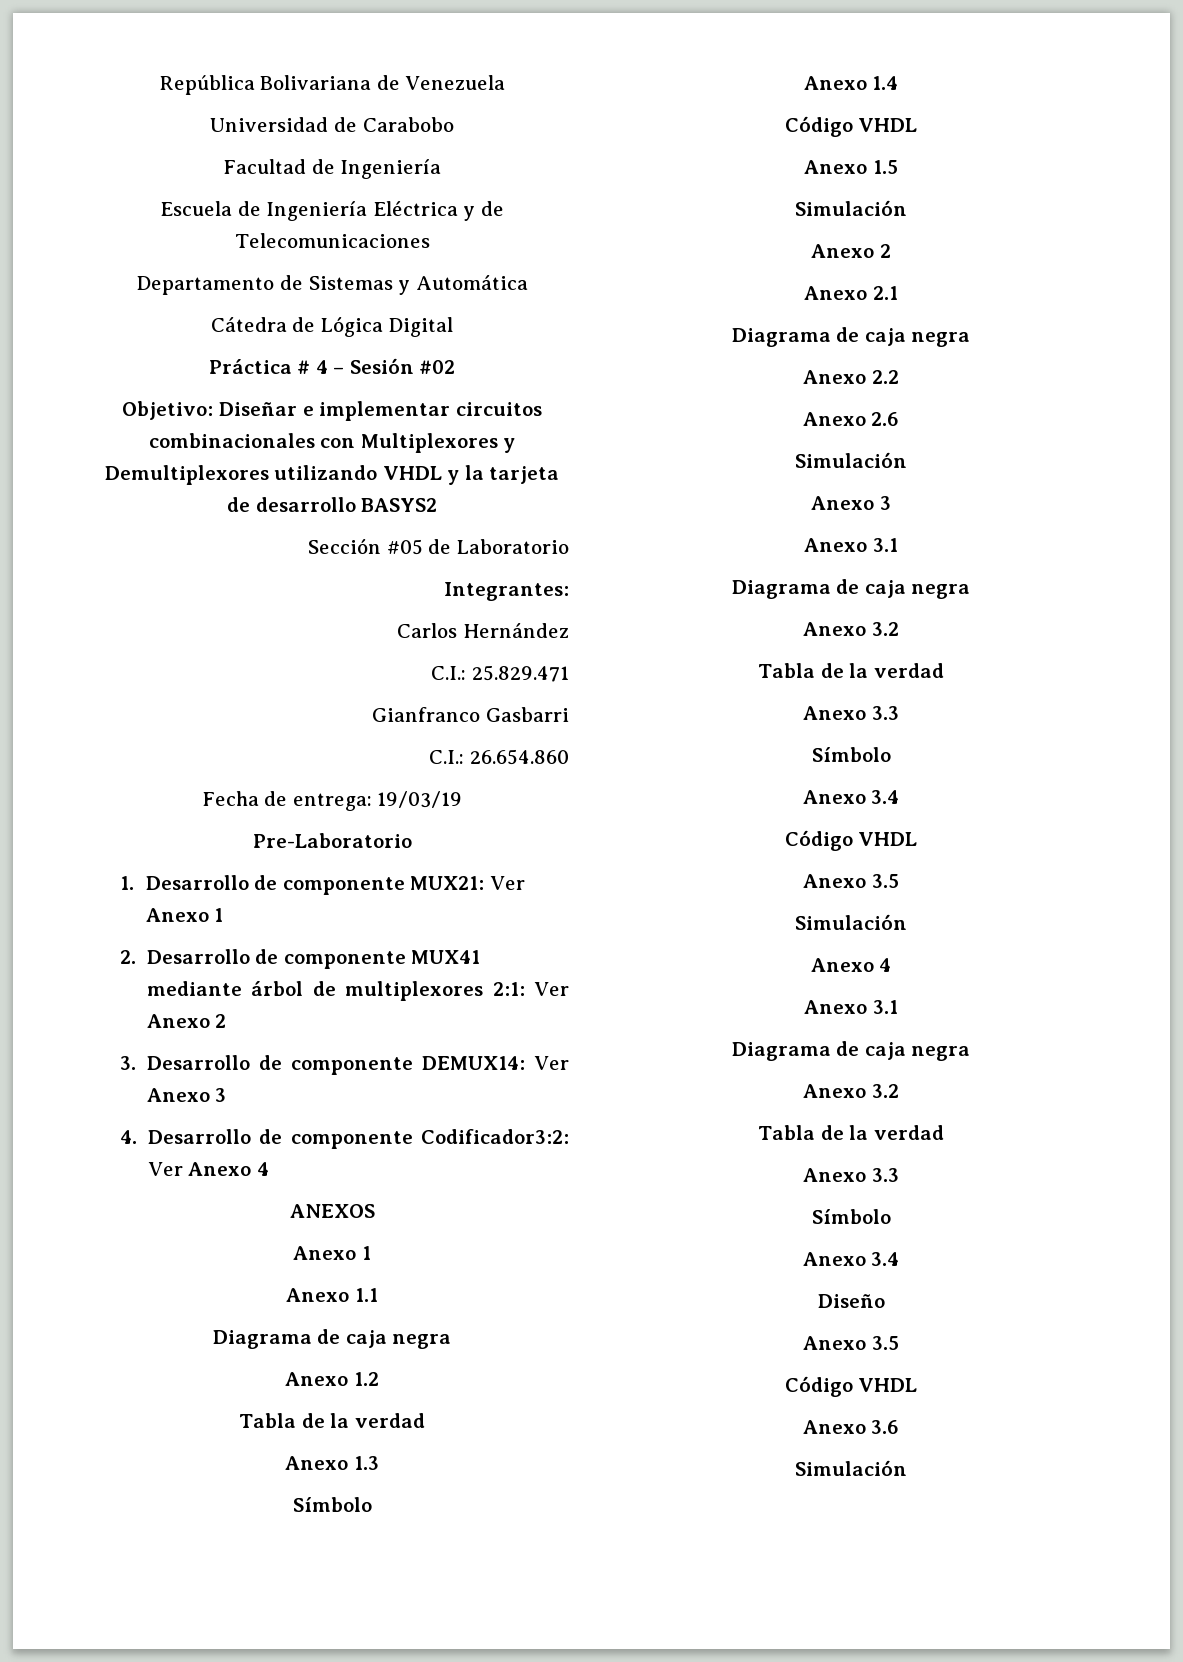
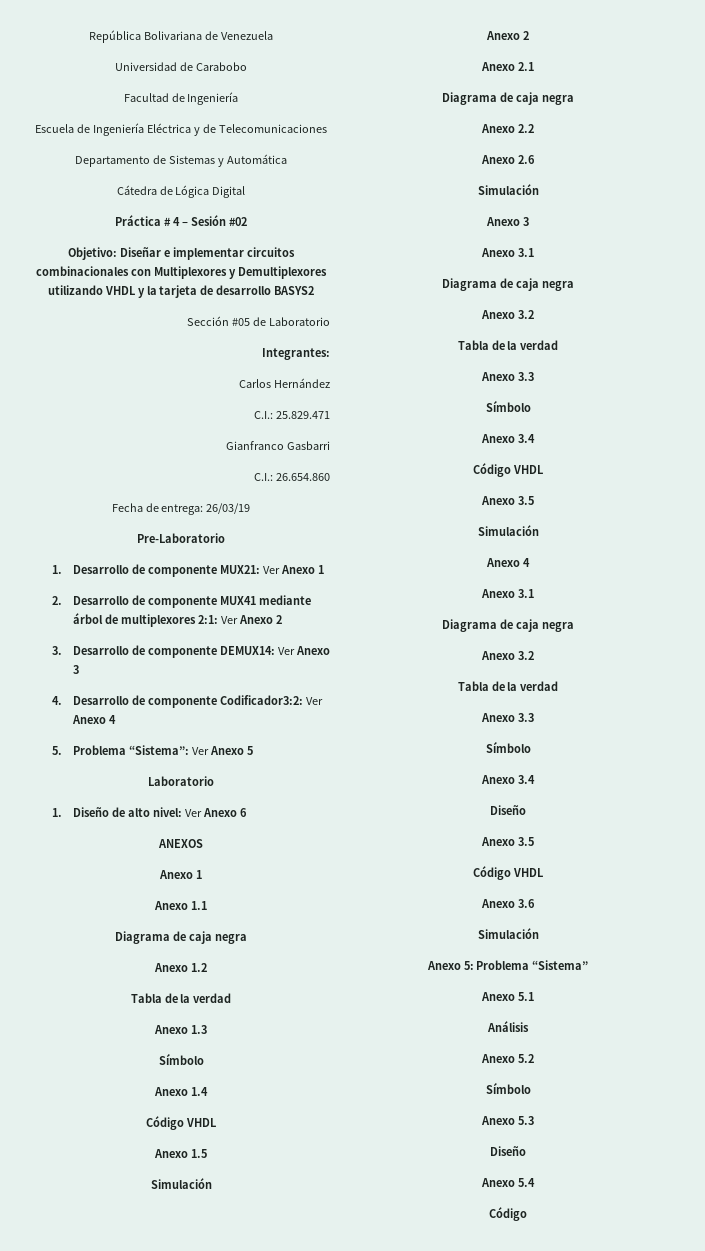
- Fecha de entrega: 19/03/19
+ Fecha de entrega: 26/03/19
+ 5. Problema “Sistema”: Ver Anexo 5
+ Laboratorio
+ 1. Diseño de alto nivel: Ver Anexo 6
+ Anexo 5: Problema “Sistema”
+ Anexo 5.1
+ Análisis
+ Anexo 5.2
+ Símbolo
+ Anexo 5.3
+ Diseño
+ Anexo 5.4
+ Código

